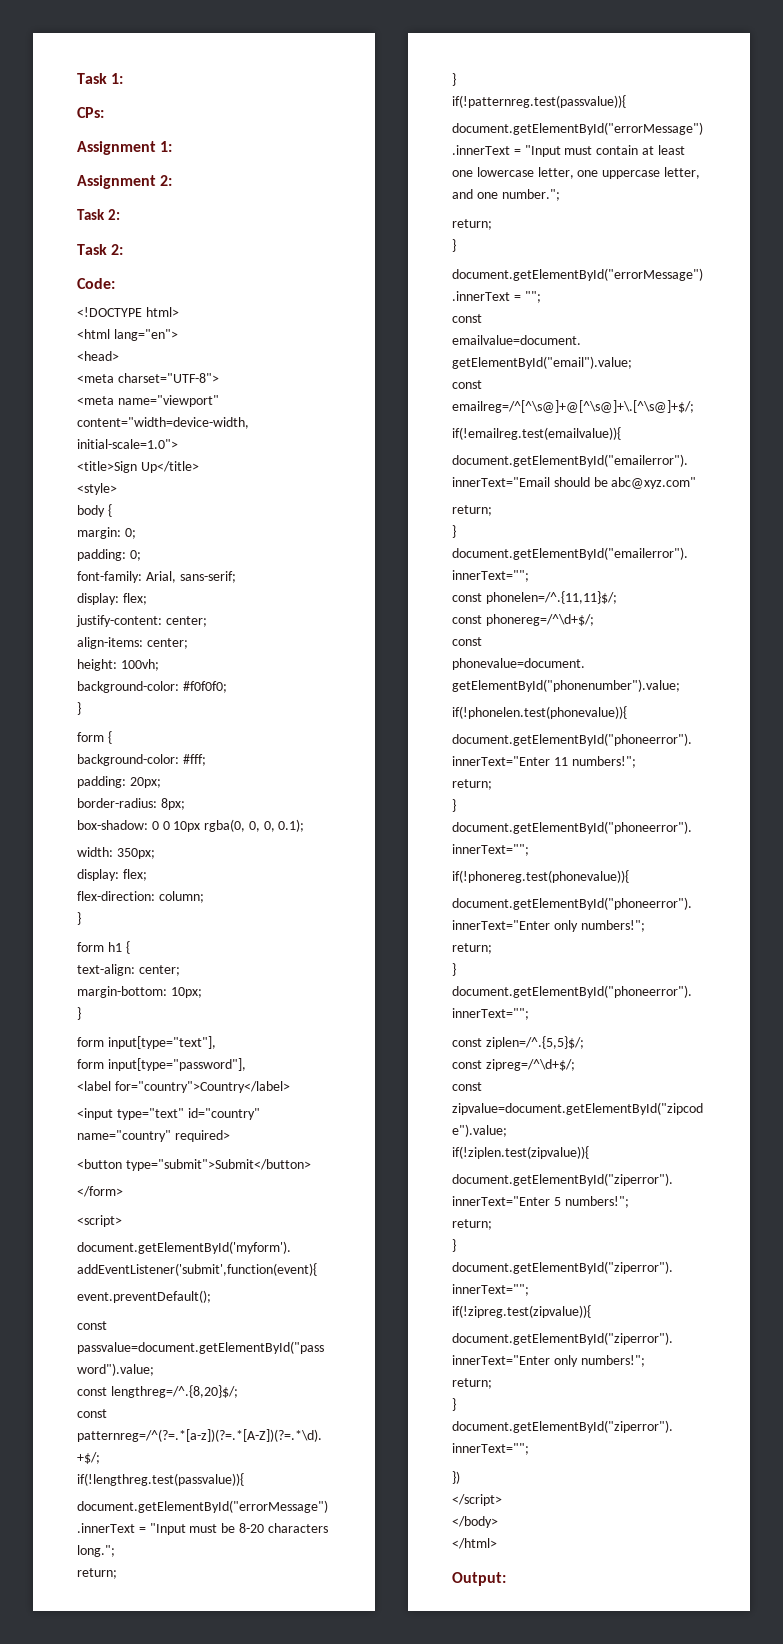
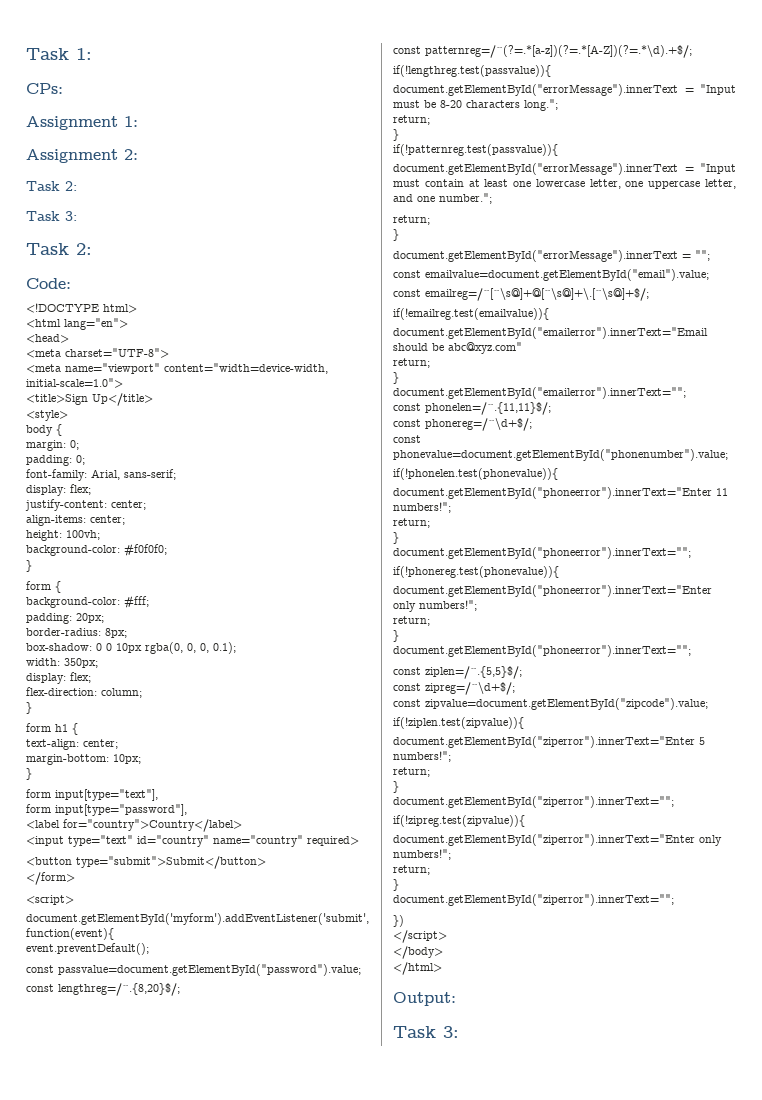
  Assignment 2:
  Task 2:
+ Task 3:
  Output:
+ Task 3:

